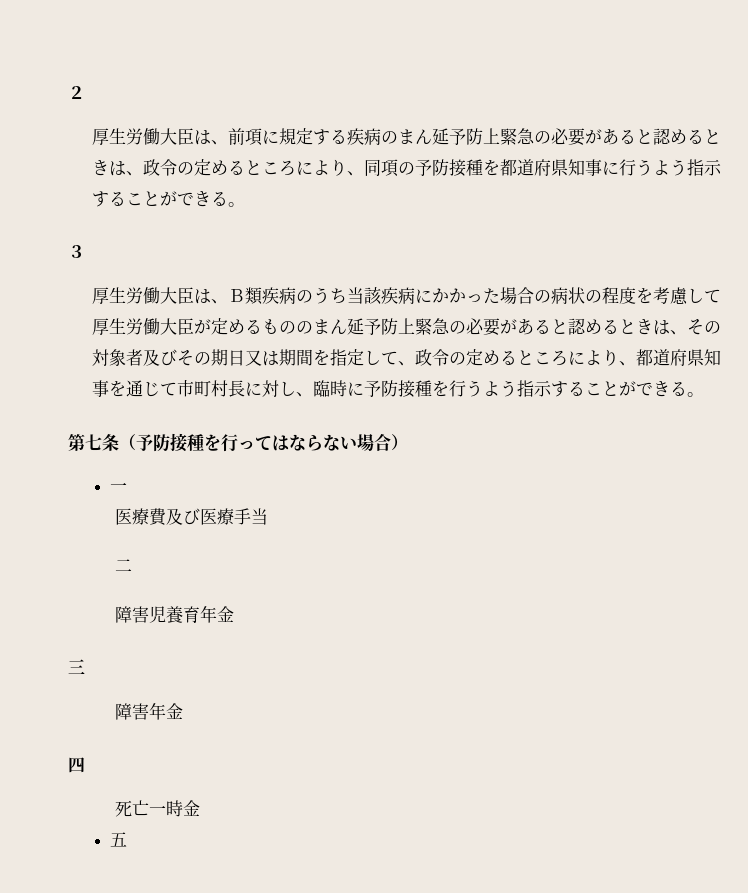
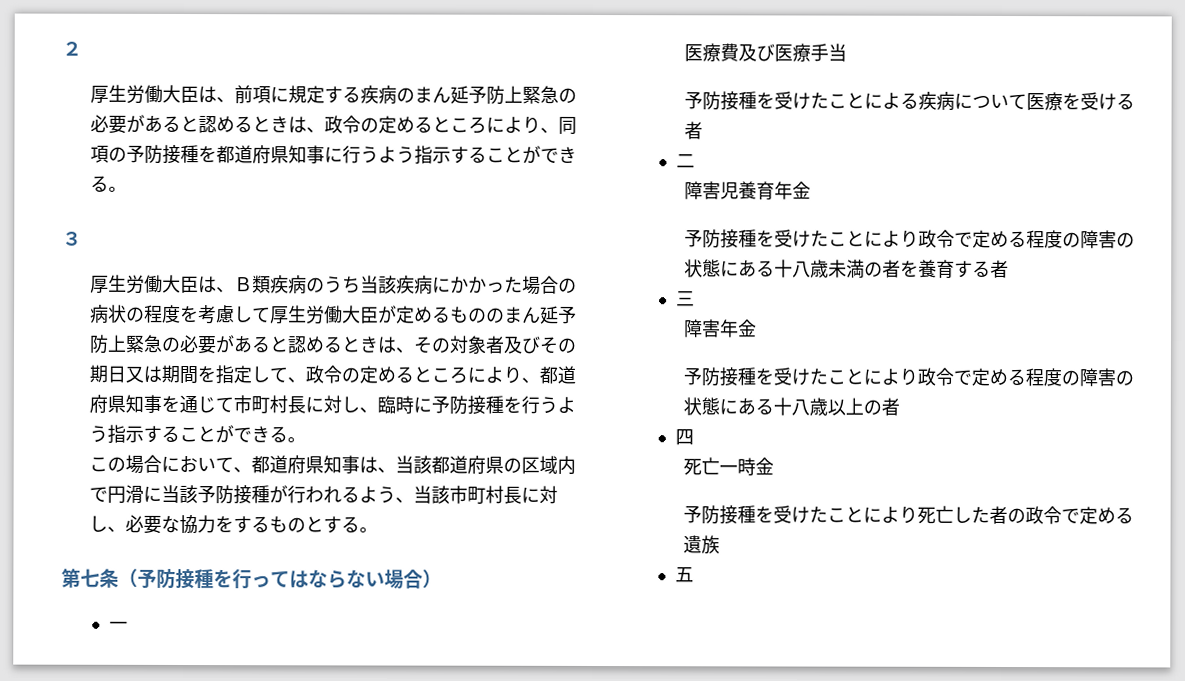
+ この場合において、都道府県知事は、当該都道府県の区域内で円滑に当該予防接種が行われるよう、当該市町村長に対し、必要な協力をするものとする。
+ 予防接種を受けたことによる疾病について医療を受ける者
  二
  障害児養育年金
+ 予防接種を受けたことにより政令で定める程度の障害の状態にある十八歳未満の者を養育する者
  三
  障害年金
+ 予防接種を受けたことにより政令で定める程度の障害の状態にある十八歳以上の者
  四
  死亡一時金
+ 予防接種を受けたことにより死亡した者の政令で定める遺族

